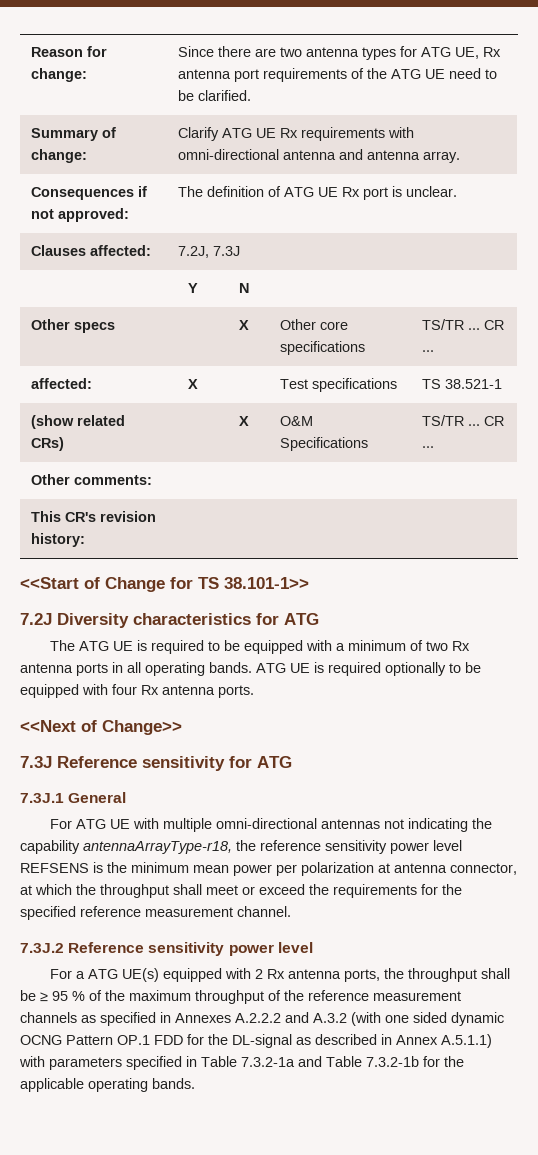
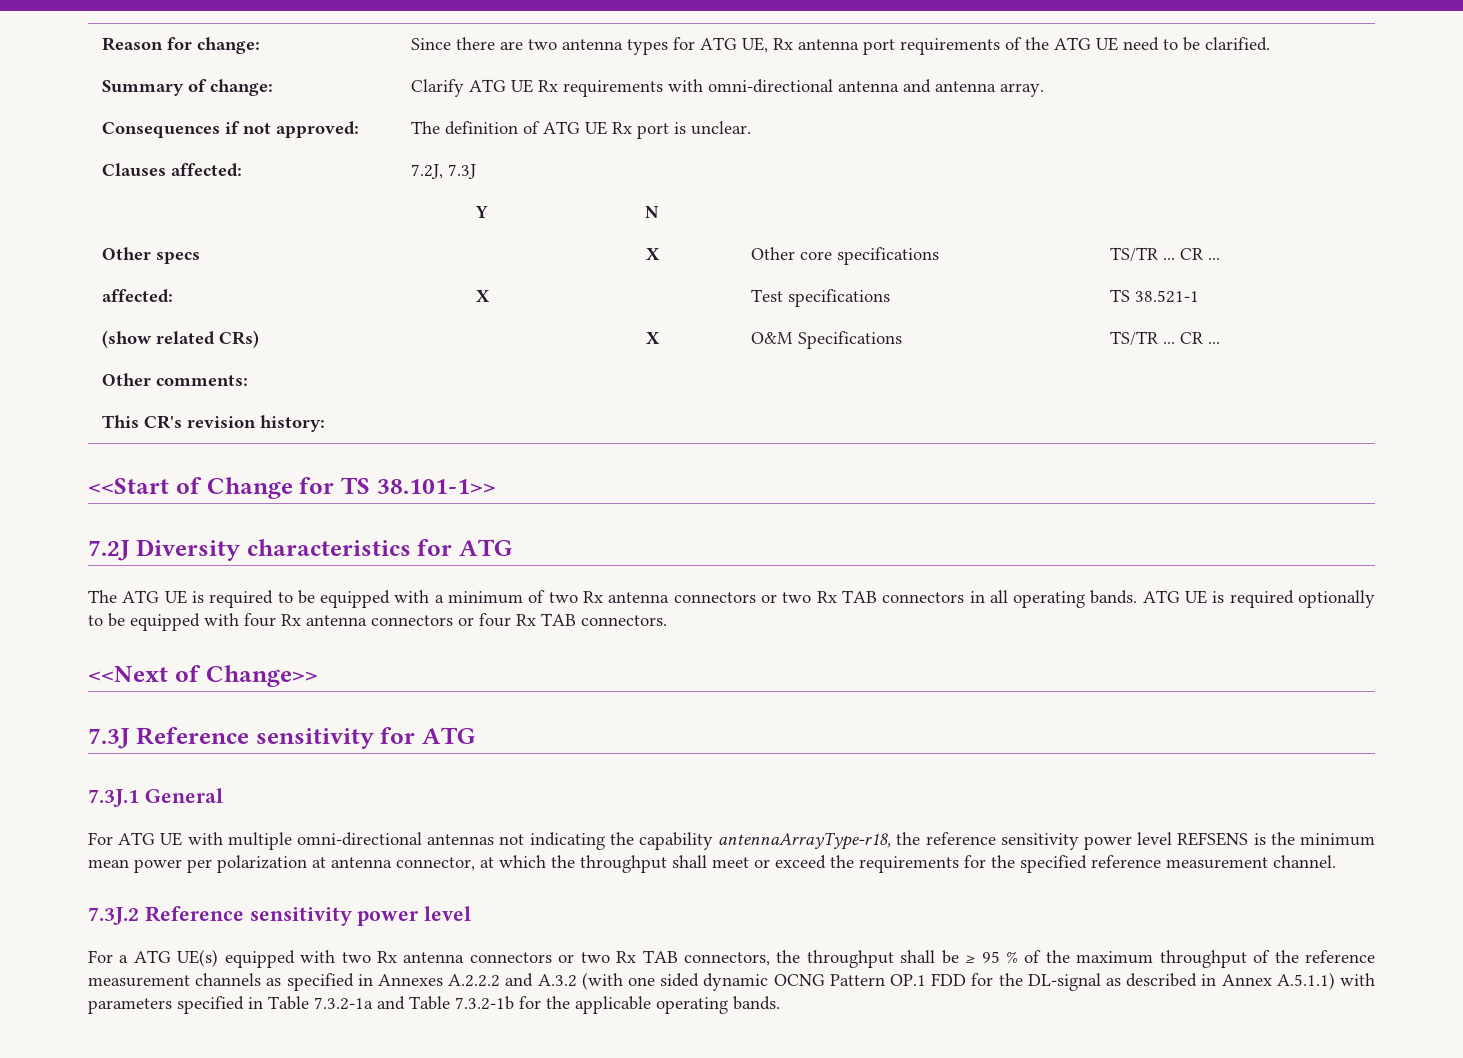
- The ATG UE is required to be equipped with a minimum of two Rx antenna ports in all operating bands.
+ The ATG UE is required to be equipped with a minimum of two Rx antenna connectors or two Rx TAB connectors in all operating bands.
- ATG UE is required optionally to be equipped with four Rx antenna ports.
+ ATG UE is required optionally to be equipped with four Rx antenna connectors or four Rx TAB connectors.
- For a ATG UE(s) equipped with 2 Rx antenna ports, the throughput shall be ≥ 95 % of the maximum throughput of the reference measurement channels as specified in Annexes A.2.2.2 and A.3.2 (with one sided dynamic OCNG Pattern OP.1 FDD for the DL-signal as described in Annex A.5.1.1) with parameters specified in Table 7.3.2-1a and Table 7.3.2-1b for the applicable operating bands.
+ For a ATG UE(s) equipped with two Rx antenna connectors or two Rx TAB connectors, the throughput shall be ≥ 95 % of the maximum throughput of the reference measurement channels as specified in Annexes A.2.2.2 and A.3.2 (with one sided dynamic OCNG Pattern OP.1 FDD for the DL-signal as described in Annex A.5.1.1) with parameters specified in Table 7.3.2-1a and Table 7.3.2-1b for the applicable operating bands.

